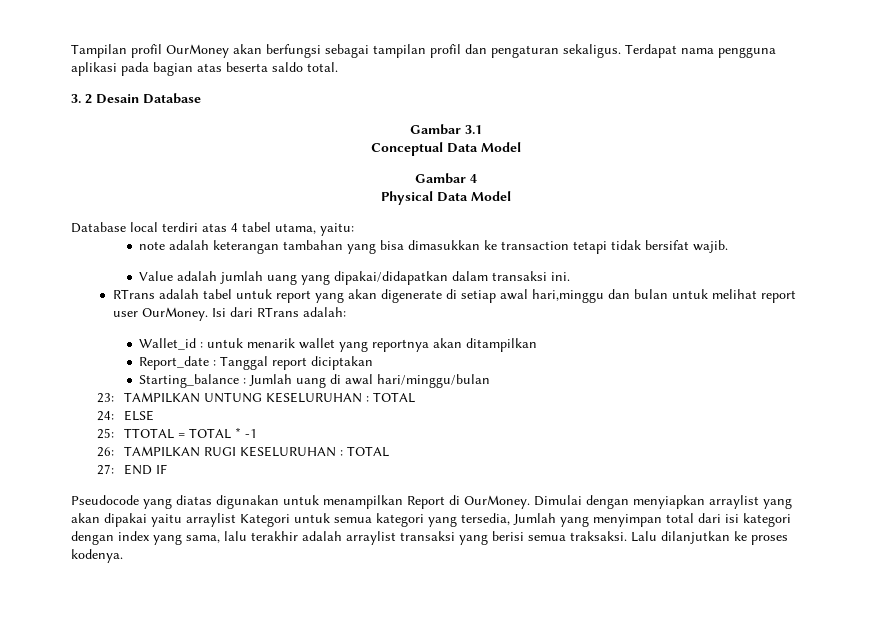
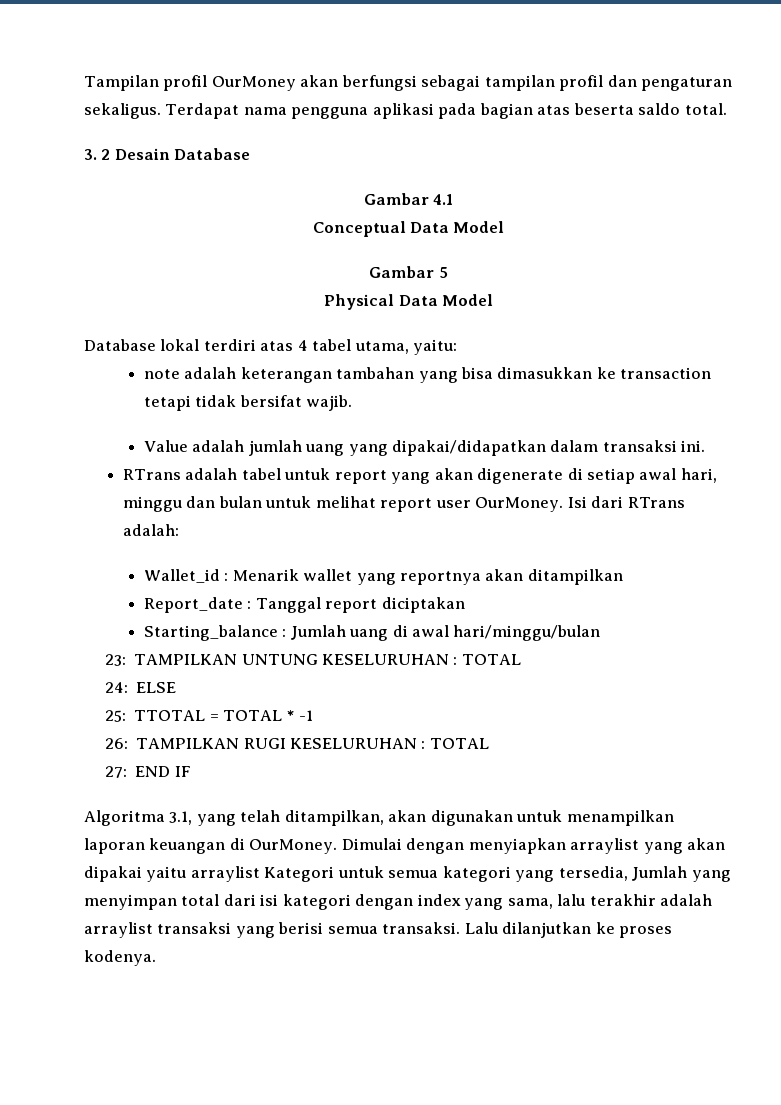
- Gambar 3.1
+ Gambar 4.1
- Gambar 4
+ Gambar 5
- Database local terdiri atas 4 tabel utama, yaitu:
+ Database lokal terdiri atas 4 tabel utama, yaitu:
- RTrans adalah tabel untuk report yang akan digenerate di setiap awal hari,minggu dan bulan untuk melihat report user OurMoney.
+ RTrans adalah tabel untuk report yang akan digenerate di setiap awal hari, minggu dan bulan untuk melihat report user OurMoney.
- Wallet_id : untuk menarik wallet yang reportnya akan ditampilkan
+ Wallet_id : Menarik wallet yang reportnya akan ditampilkan
- Pseudocode yang diatas digunakan untuk menampilkan Report di OurMoney.
+ Algoritma 3.1, yang telah ditampilkan, akan digunakan untuk menampilkan laporan keuangan di OurMoney.
- Dimulai dengan menyiapkan arraylist yang akan dipakai yaitu arraylist Kategori untuk semua kategori yang tersedia, Jumlah yang menyimpan total dari isi kategori dengan index yang sama, lalu terakhir adalah arraylist transaksi yang berisi semua traksaksi.
+ Dimulai dengan menyiapkan arraylist yang akan dipakai yaitu arraylist Kategori untuk semua kategori yang tersedia, Jumlah yang menyimpan total dari isi kategori dengan index yang sama, lalu terakhir adalah arraylist transaksi yang berisi semua transaksi.

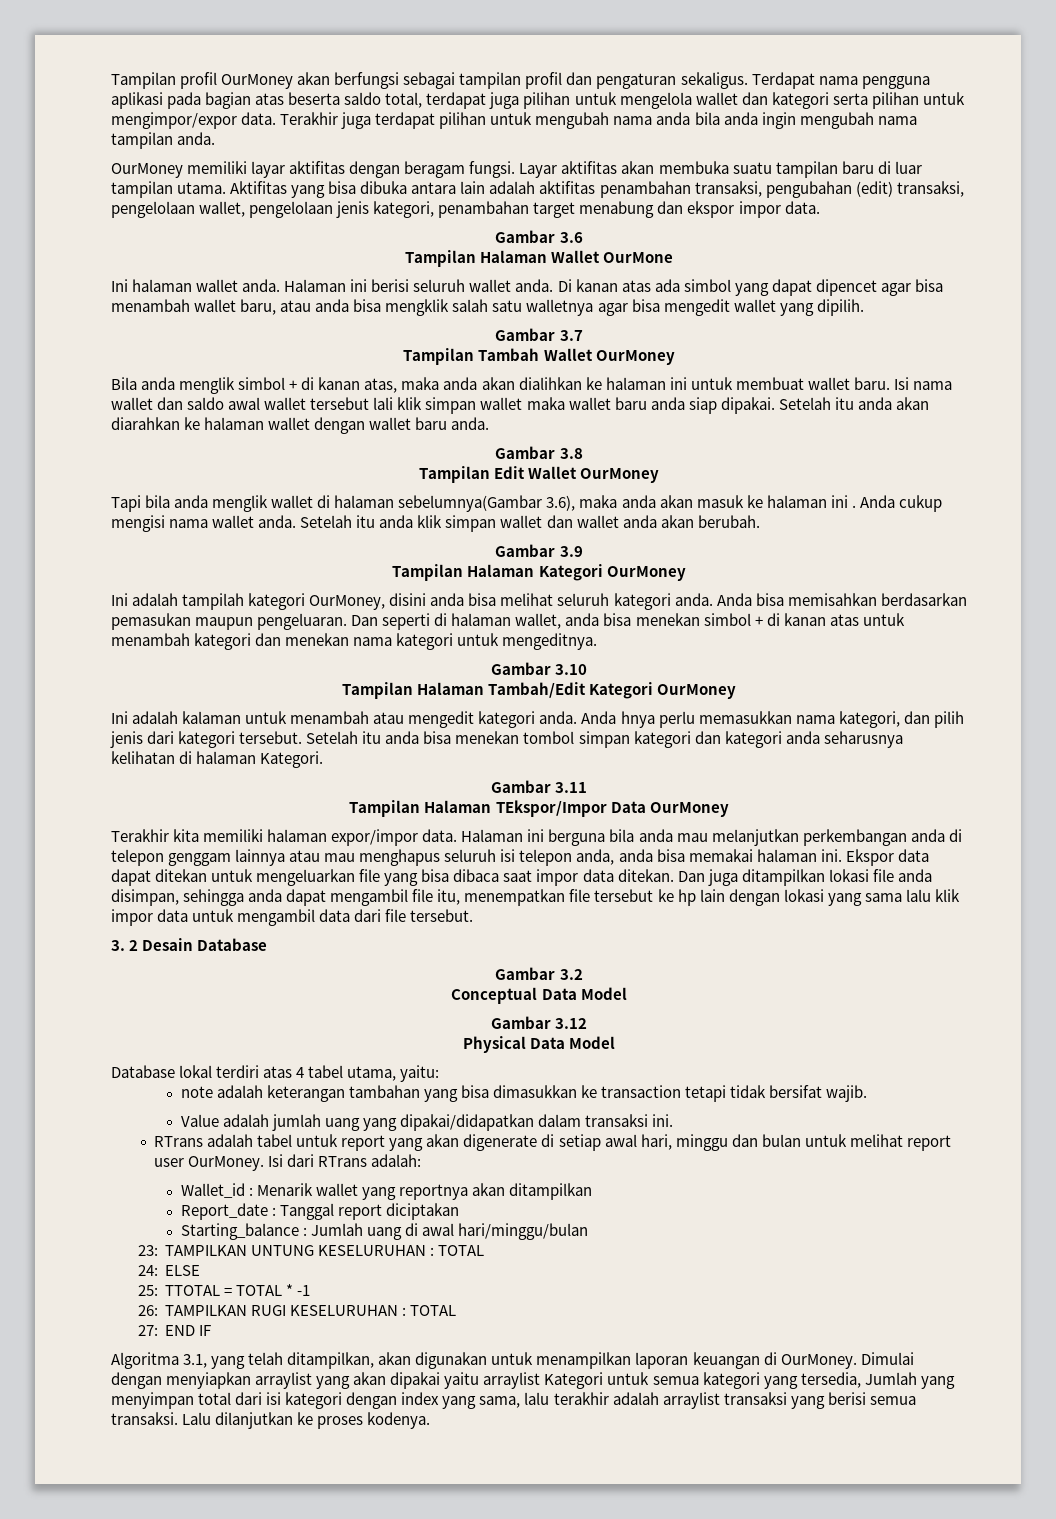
- Terdapat nama pengguna aplikasi pada bagian atas beserta saldo total.
+ Terdapat nama pengguna aplikasi pada bagian atas beserta saldo total, terdapat juga pilihan untuk mengelola wallet dan kategori serta pilihan untuk mengimpor/expor data. Terakhir juga terdapat pilihan untuk mengubah nama anda bila anda ingin mengubah nama tampilan anda.
+ OurMoney memiliki layar aktifitas dengan beragam fungsi. Layar aktifitas akan membuka suatu tampilan baru di luar tampilan utama. Aktifitas yang bisa dibuka antara lain adalah aktifitas penambahan transaksi, pengubahan (edit) transaksi, pengelolaan wallet, pengelolaan jenis kategori, penambahan target menabung dan ekspor impor data.
+ Gambar 3.6
+ Tampilan Halaman Wallet OurMone
+ Ini halaman wallet anda. Halaman ini berisi seluruh wallet anda. Di kanan atas ada simbol yang dapat dipencet agar bisa menambah wallet baru, atau anda bisa mengklik salah satu walletnya agar bisa mengedit wallet yang dipilih.
+ Gambar 3.7
+ Tampilan Tambah Wallet OurMoney
+ Bila anda menglik simbol + di kanan atas, maka anda akan dialihkan ke halaman ini untuk membuat wallet baru. Isi nama wallet dan saldo awal wallet tersebut lali klik simpan wallet maka wallet baru anda siap dipakai. Setelah itu anda akan diarahkan ke halaman wallet dengan wallet baru anda.
+ Gambar 3.8
+ Tampilan Edit Wallet OurMoney
+ Tapi bila anda menglik wallet di halaman sebelumnya(Gambar 3.6), maka anda akan masuk ke halaman ini . Anda cukup mengisi nama wallet anda. Setelah itu anda klik simpan wallet dan wallet anda akan berubah.
+ Gambar 3.9
+ Tampilan Halaman Kategori OurMoney
+ Ini adalah tampilah kategori OurMoney, disini anda bisa melihat seluruh kategori anda. Anda bisa memisahkan berdasarkan pemasukan maupun pengeluaran. Dan seperti di halaman wallet, anda bisa menekan simbol + di kanan atas untuk menambah kategori dan menekan nama kategori untuk mengeditnya.
+ Gambar 3.10
+ Tampilan Halaman Tambah/Edit Kategori OurMoney
+ Ini adalah kalaman untuk menambah atau mengedit kategori anda. Anda hnya perlu memasukkan nama kategori, dan pilih jenis dari kategori tersebut. Setelah itu anda bisa menekan tombol simpan kategori dan kategori anda seharusnya kelihatan di halaman Kategori.
+ Gambar 3.11
+ Tampilan Halaman TEkspor/Impor Data OurMoney
+ Terakhir kita memiliki halaman expor/impor data. Halaman ini berguna bila anda mau melanjutkan perkembangan anda di telepon genggam lainnya atau mau menghapus seluruh isi telepon anda, anda bisa memakai halaman ini. Ekspor data dapat ditekan untuk mengeluarkan file yang bisa dibaca saat impor data ditekan. Dan juga ditampilkan lokasi file anda disimpan, sehingga anda dapat mengambil file itu, menempatkan file tersebut ke hp lain dengan lokasi yang sama lalu klik impor data untuk mengambil data dari file tersebut.
- Gambar 4.1
+ Gambar 3.2
- Gambar 5
+ Gambar 3.12

